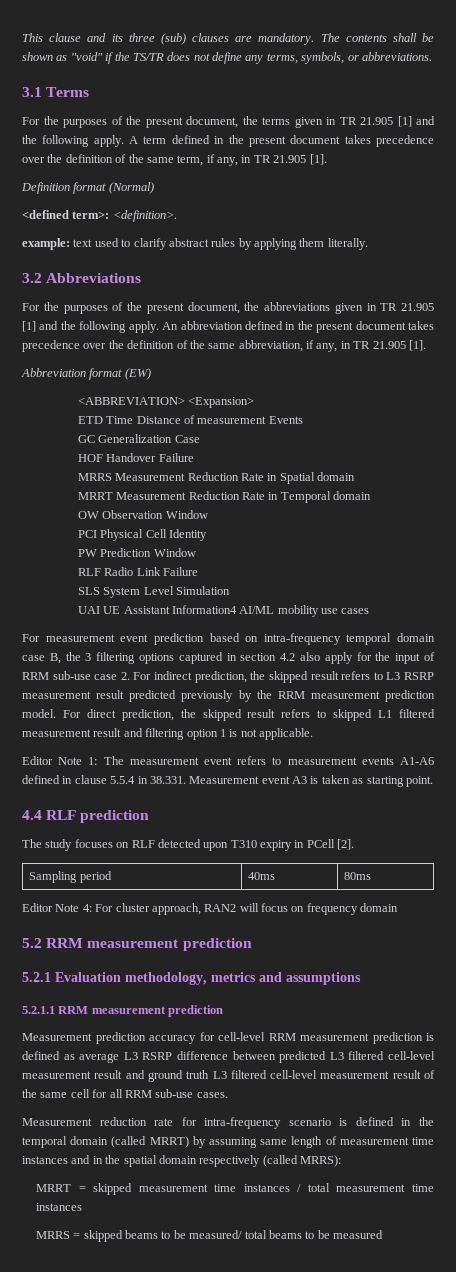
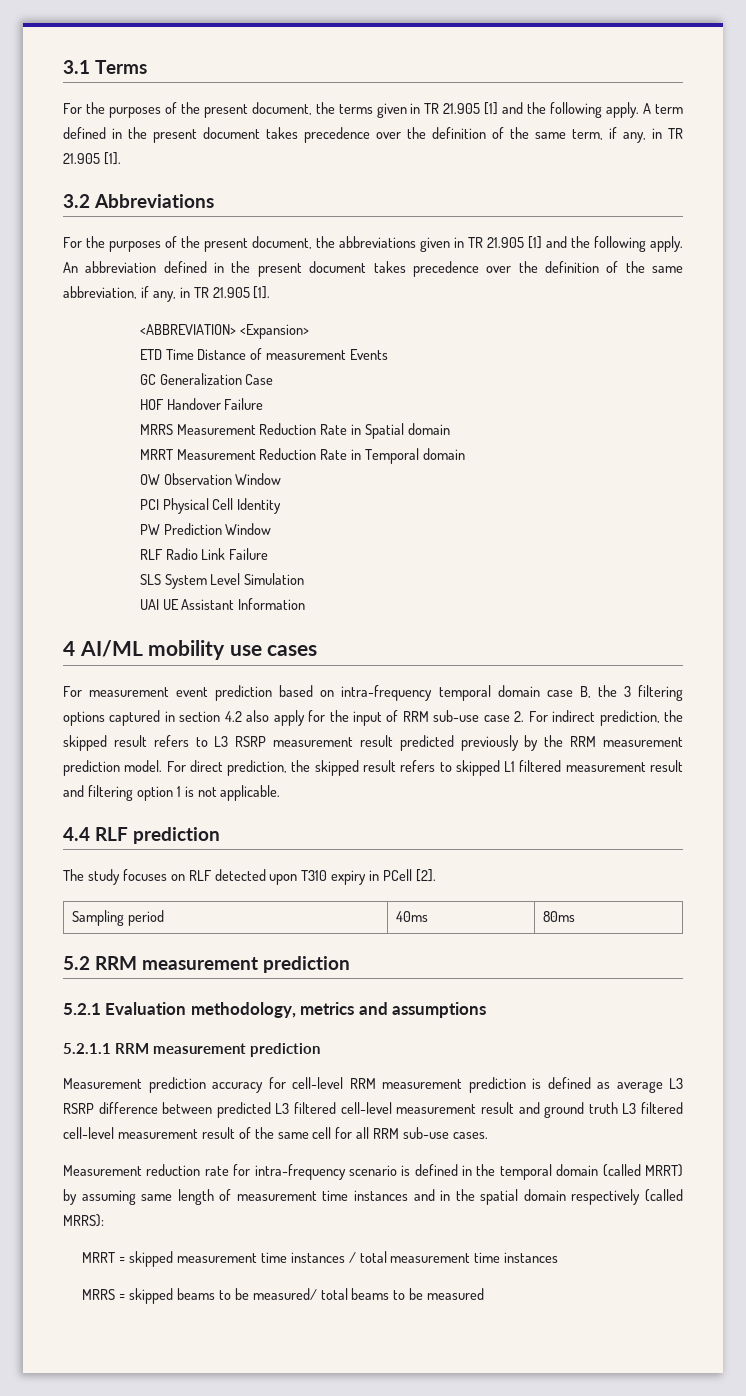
- This clause and its three (sub) clauses are mandatory. The contents shall be shown as "void" if the TS/TR does not define any terms, symbols, or abbreviations.
- Definition format (Normal)
- <defined term>: <definition>.
- example: text used to clarify abstract rules by applying them literally.
- Abbreviation format (EW)
- UAI UE Assistant Information4 AI/ML mobility use cases
+ UAI UE Assistant Information
+ 4 AI/ML mobility use cases
- Editor Note 1: The measurement event refers to measurement events A1-A6 defined in clause 5.5.4 in 38.331. Measurement event A3 is taken as starting point.
- Editor Note 4: For cluster approach, RAN2 will focus on frequency domain

